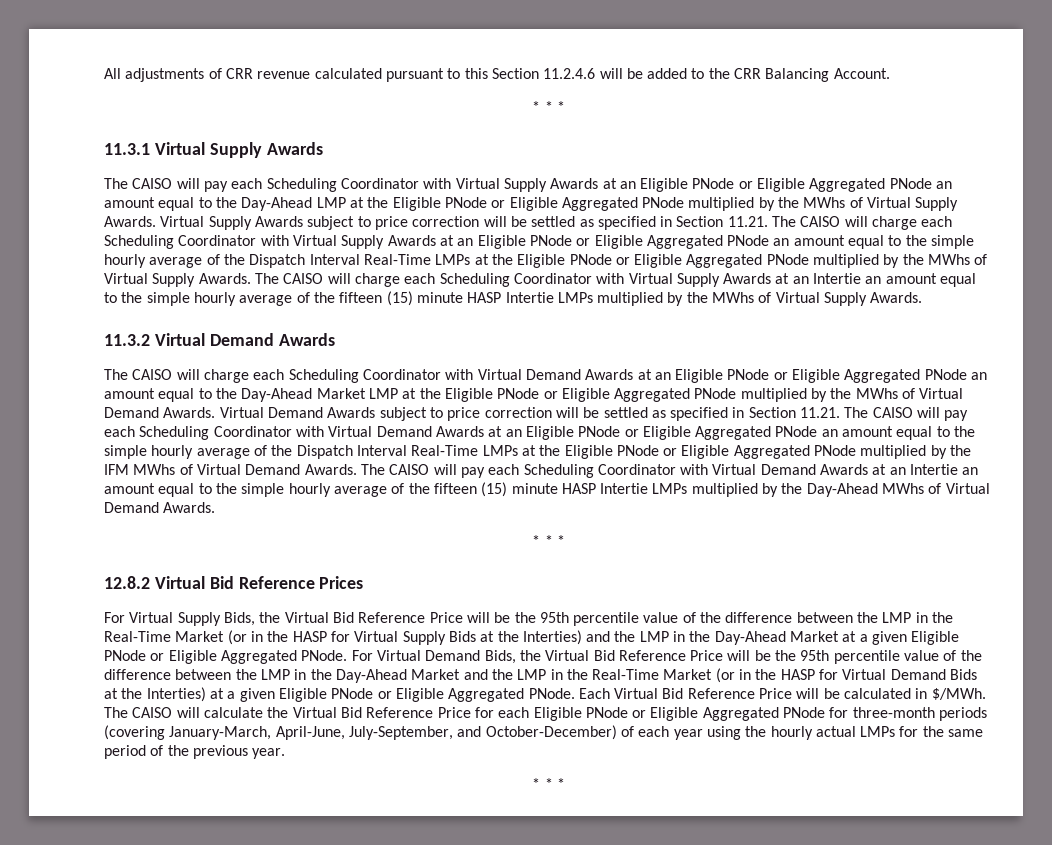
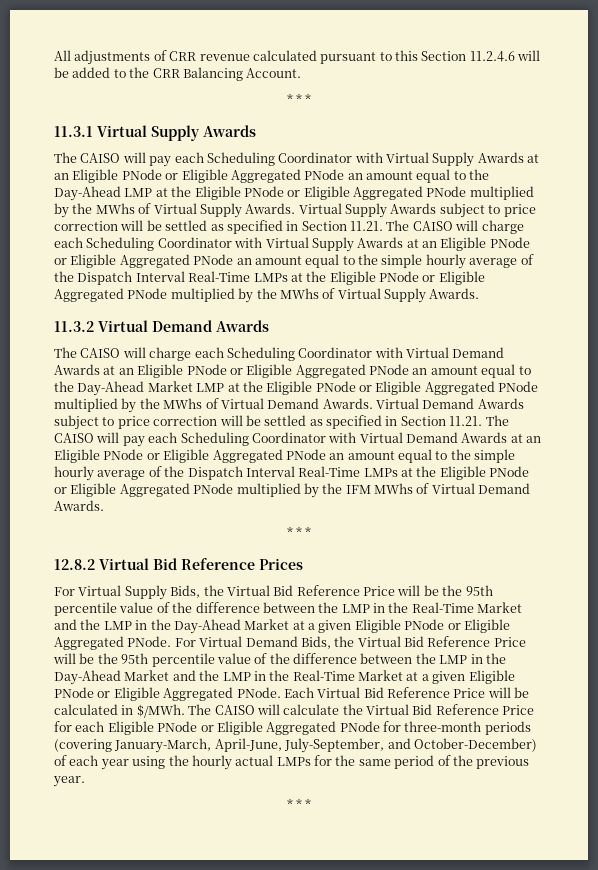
- The CAISO will charge each Scheduling Coordinator with Virtual Supply Awards at an Intertie an amount equal to the simple hourly average of the fifteen (15) minute HASP Intertie LMPs multiplied by the MWhs of Virtual Supply Awards.
- The CAISO will pay each Scheduling Coordinator with Virtual Demand Awards at an Intertie an amount equal to the simple hourly average of the fifteen (15) minute HASP Intertie LMPs multiplied by the Day-Ahead MWhs of Virtual Demand Awards.
- For Virtual Supply Bids, the Virtual Bid Reference Price will be the 95th percentile value of the difference between the LMP in the Real-Time Market (or in the HASP for Virtual Supply Bids at the Interties) and the LMP in the Day-Ahead Market at a given Eligible PNode or Eligible Aggregated PNode.
+ For Virtual Supply Bids, the Virtual Bid Reference Price will be the 95th percentile value of the difference between the LMP in the Real-Time Market and the LMP in the Day-Ahead Market at a given Eligible PNode or Eligible Aggregated PNode.
- For Virtual Demand Bids, the Virtual Bid Reference Price will be the 95th percentile value of the difference between the LMP in the Day-Ahead Market and the LMP in the Real-Time Market (or in the HASP for Virtual Demand Bids at the Interties) at a given Eligible PNode or Eligible Aggregated PNode.
+ For Virtual Demand Bids, the Virtual Bid Reference Price will be the 95th percentile value of the difference between the LMP in the Day-Ahead Market and the LMP in the Real-Time Market at a given Eligible PNode or Eligible Aggregated PNode.

